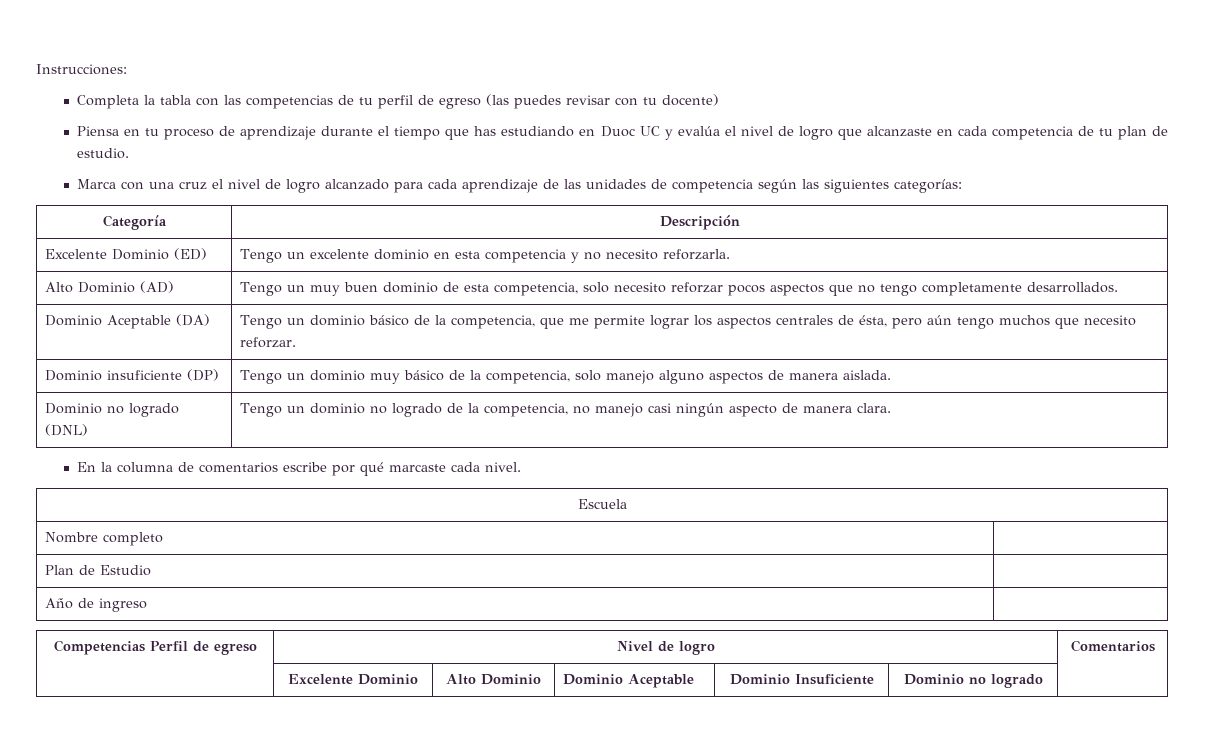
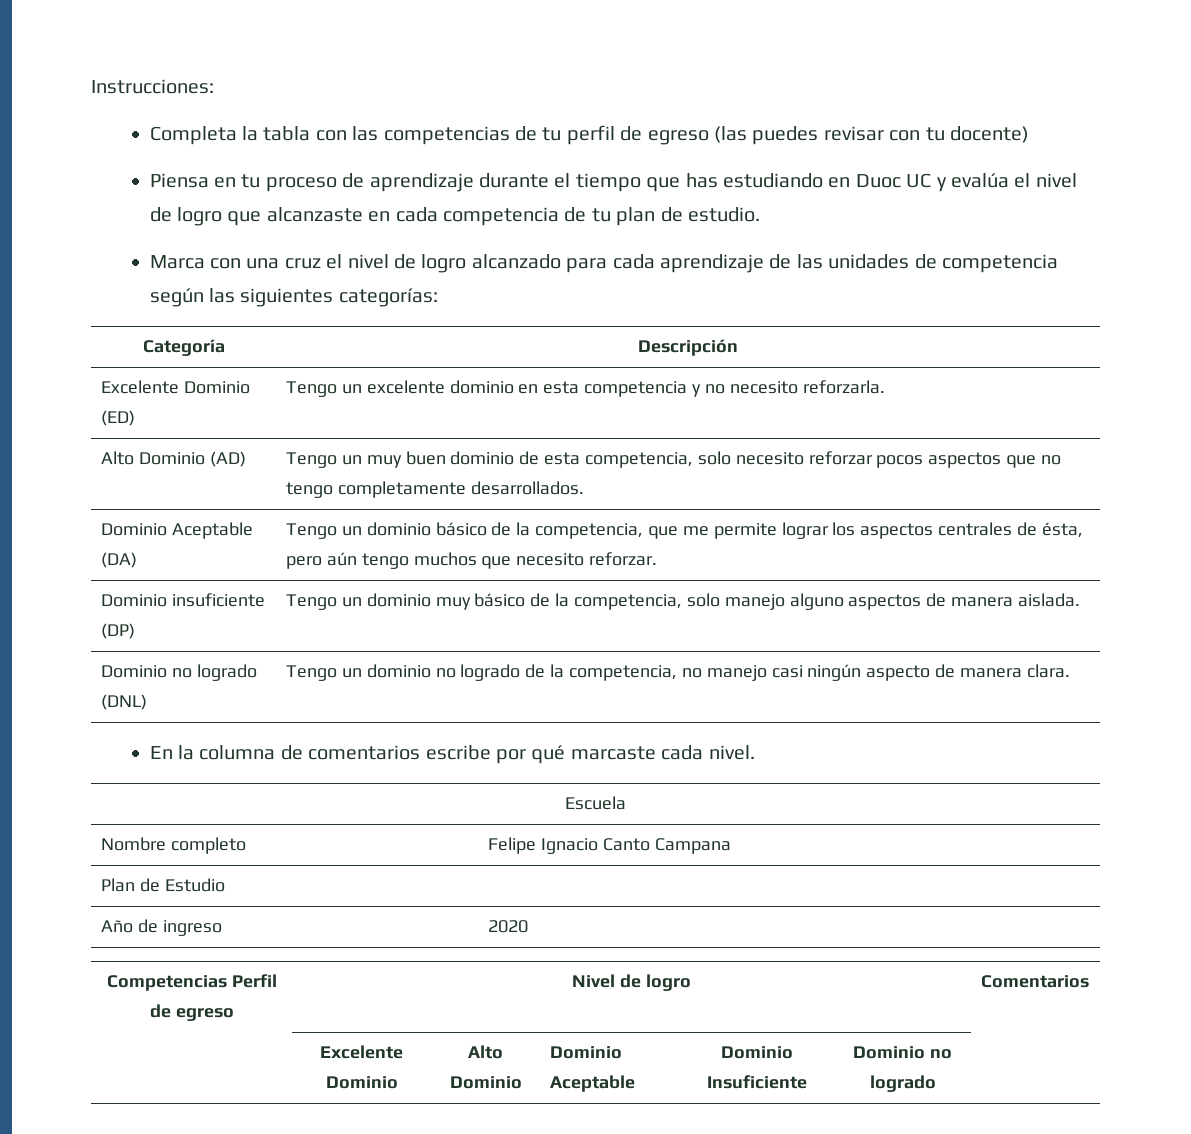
- Nombre completo |
+ Nombre completo | Felipe Ignacio Canto Campana
- Año de ingreso |
+ Año de ingreso | 2020

